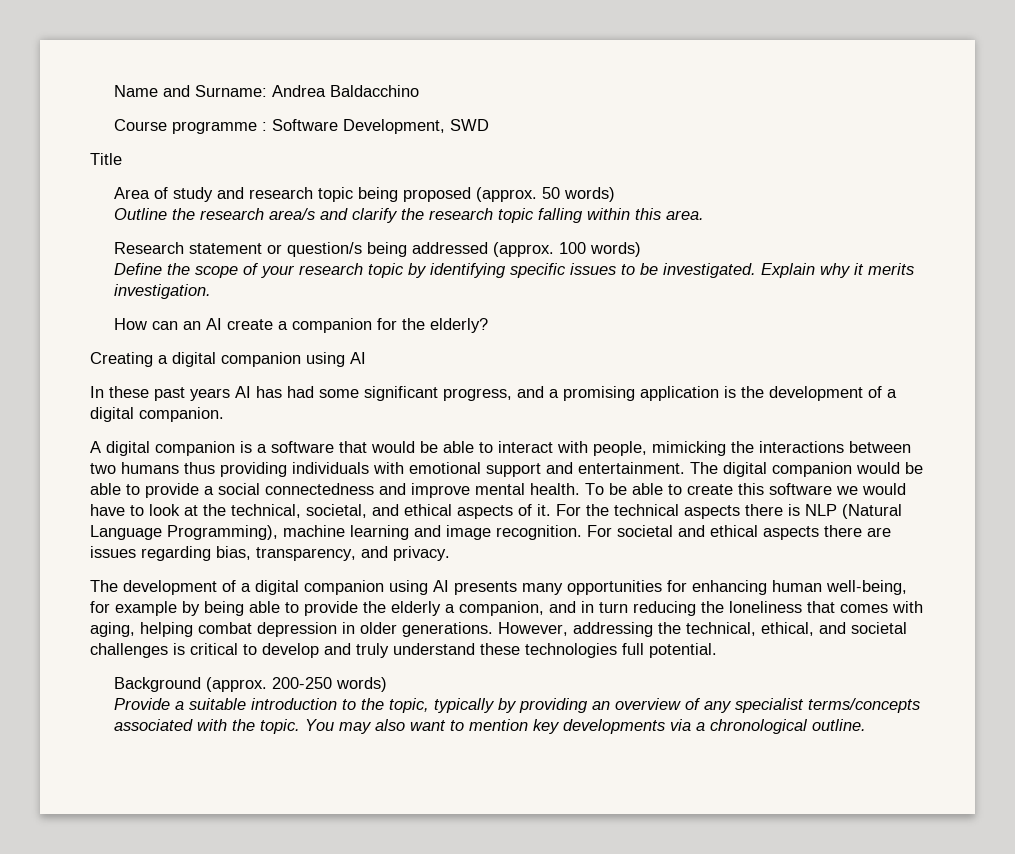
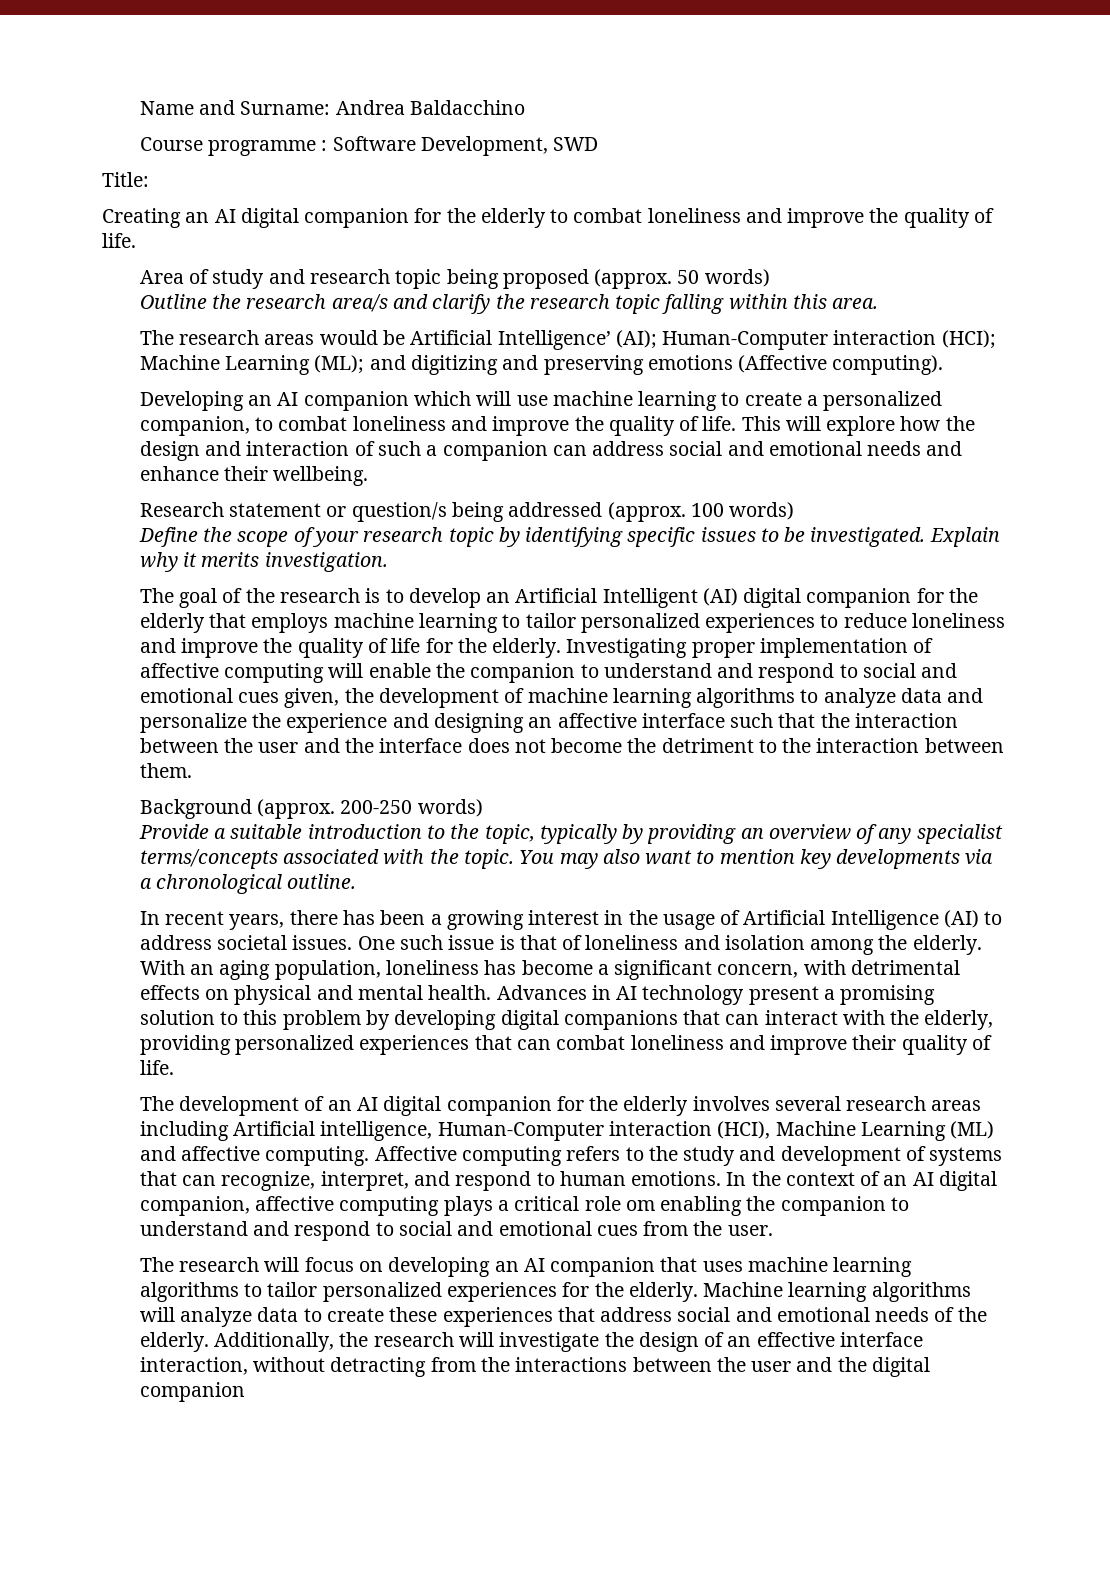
- Title
+ Title:
+ Creating an AI digital companion for the elderly to combat loneliness and improve the quality of life.
+ The research areas would be Artificial Intelligence’ (AI); Human-Computer interaction (HCI); Machine Learning (ML); and digitizing and preserving emotions (Affective computing).
+ Developing an AI companion which will use machine learning to create a personalized companion, to combat loneliness and improve the quality of life. This will explore how the design and interaction of such a companion can address social and emotional needs and enhance their wellbeing.
- How can an AI create a companion for the elderly?
- Creating a digital companion using AI
- In these past years AI has had some significant progress, and a promising application is the development of a digital companion.
- A digital companion is a software that would be able to interact with people, mimicking the interactions between two humans thus providing individuals with emotional support and entertainment. The digital companion would be able to provide a social connectedness and improve mental health. To be able to create this software we would have to look at the technical, societal, and ethical aspects of it. For the technical aspects there is NLP (Natural Language Programming), machine learning and image recognition. For societal and ethical aspects there are issues regarding bias, transparency, and privacy.
- The development of a digital companion using AI presents many opportunities for enhancing human well-being, for example by being able to provide the elderly a companion, and in turn reducing the loneliness that comes with aging, helping combat depression in older generations. However, addressing the technical, ethical, and societal challenges is critical to develop and truly understand these technologies full potential.
+ The goal of the research is to develop an Artificial Intelligent (AI) digital companion for the elderly that employs machine learning to tailor personalized experiences to reduce loneliness and improve the quality of life for the elderly. Investigating proper implementation of affective computing will enable the companion to understand and respond to social and emotional cues given, the development of machine learning algorithms to analyze data and personalize the experience and designing an affective interface such that the interaction between the user and the interface does not become the detriment to the interaction between them.
+ In recent years, there has been a growing interest in the usage of Artificial Intelligence (AI) to address societal issues. One such issue is that of loneliness and isolation among the elderly. With an aging population, loneliness has become a significant concern, with detrimental effects on physical and mental health. Advances in AI technology present a promising solution to this problem by developing digital companions that can interact with the elderly, providing personalized experiences that can combat loneliness and improve their quality of life.
+ The development of an AI digital companion for the elderly involves several research areas including Artificial intelligence, Human-Computer interaction (HCI), Machine Learning (ML) and affective computing. Affective computing refers to the study and development of systems that can recognize, interpret, and respond to human emotions. In the context of an AI digital companion, affective computing plays a critical role om enabling the companion to understand and respond to social and emotional cues from the user.
+ The research will focus on developing an AI companion that uses machine learning algorithms to tailor personalized experiences for the elderly. Machine learning algorithms will analyze data to create these experiences that address social and emotional needs of the elderly. Additionally, the research will investigate the design of an effective interface interaction, without detracting from the interactions between the user and the digital companion

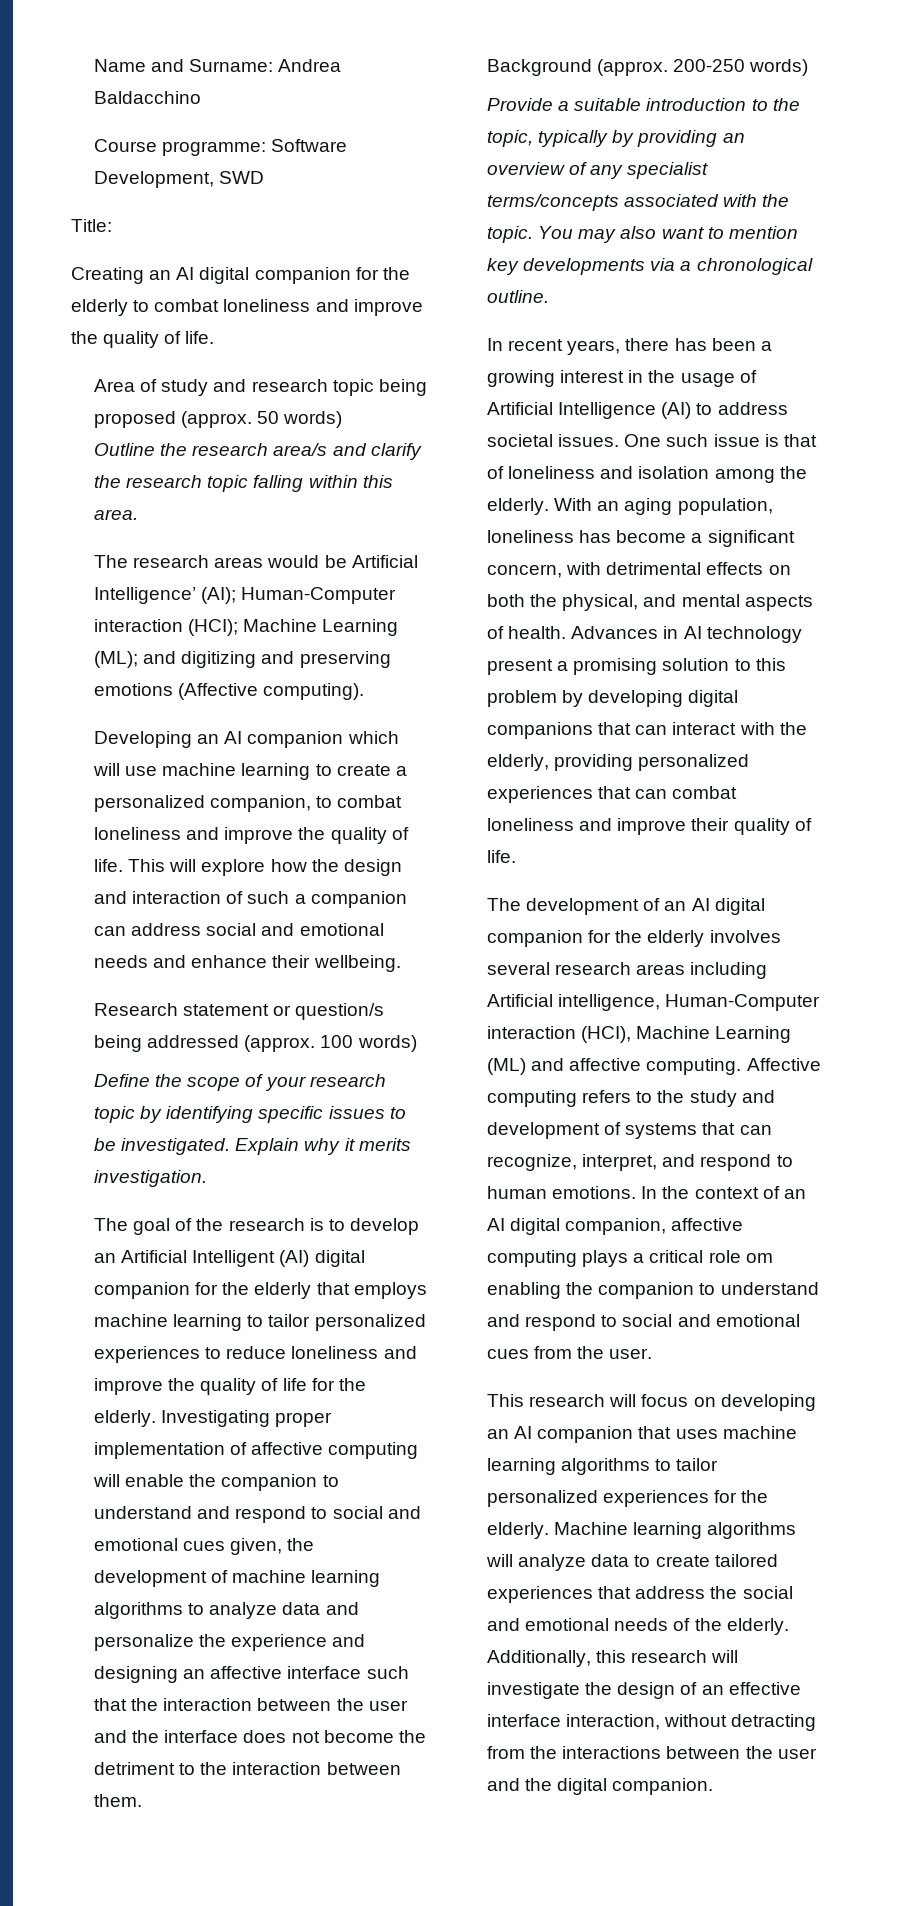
- Course programme : Software Development, SWD
+ Course programme: Software Development, SWD
- With an aging population, loneliness has become a significant concern, with detrimental effects on physical and mental health.
+ With an aging population, loneliness has become a significant concern, with detrimental effects on both the physical, and mental aspects of health.
- The research will focus on developing an AI companion that uses machine learning algorithms to tailor personalized experiences for the elderly.
+ This research will focus on developing an AI companion that uses machine learning algorithms to tailor personalized experiences for the elderly.
- Machine learning algorithms will analyze data to create these experiences that address social and emotional needs of the elderly.
+ Machine learning algorithms will analyze data to create tailored experiences that address the social and emotional needs of the elderly.
- Additionally, the research will investigate the design of an effective interface interaction, without detracting from the interactions between the user and the digital companion
+ Additionally, this research will investigate the design of an effective interface interaction, without detracting from the interactions between the user and the digital companion.

